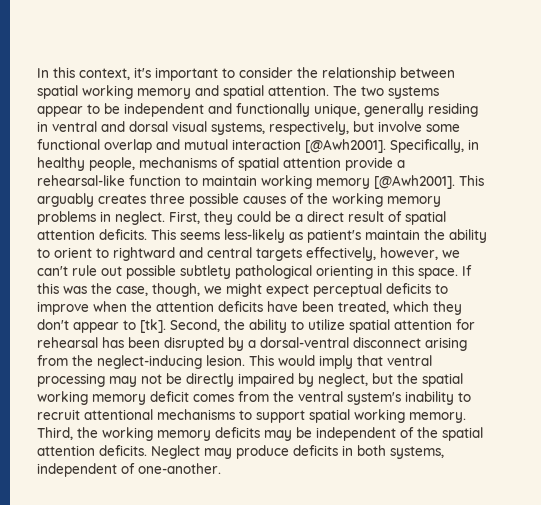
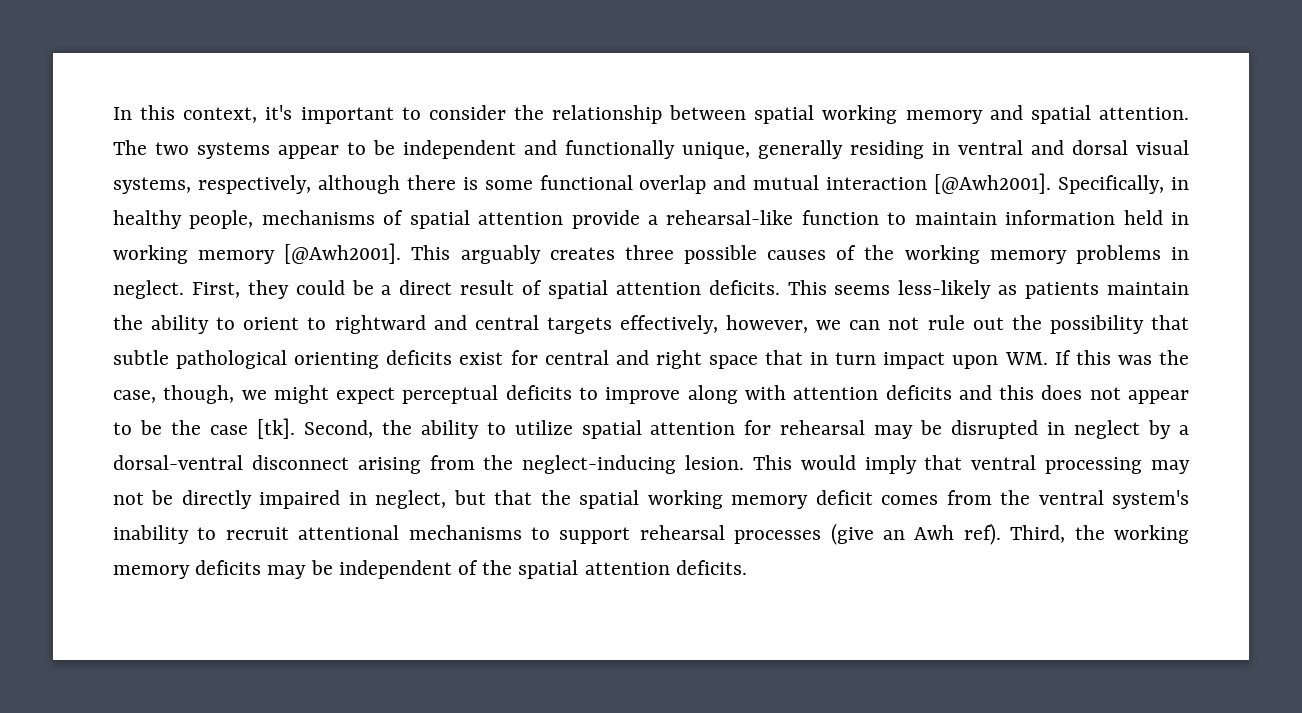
- The two systems appear to be independent and functionally unique, generally residing in ventral and dorsal visual systems, respectively, but involve some functional overlap and mutual interaction [@Awh2001].
+ The two systems appear to be independent and functionally unique, generally residing in ventral and dorsal visual systems, respectively, although there is some functional overlap and mutual interaction [@Awh2001].
- Specifically, in healthy people, mechanisms of spatial attention provide a rehearsal-like function to maintain working memory [@Awh2001].
+ Specifically, in healthy people, mechanisms of spatial attention provide a rehearsal-like function to maintain information held in working memory [@Awh2001].
- This seems less-likely as patient's maintain the ability to orient to rightward and central targets effectively, however, we can't rule out possible subtlety pathological orienting in this space. If this was the case, though, we might expect perceptual deficits to improve when the attention deficits have been treated, which they don't appear to [tk].
+ This seems less-likely as patients maintain the ability to orient to rightward and central targets effectively, however, we can not rule out the possibility that subtle pathological orienting deficits exist for central and right space that in turn impact upon WM. If this was the case, though, we might expect perceptual deficits to improve along with attention deficits and this does not appear to be the case [tk].
- Second, the ability to utilize spatial attention for rehearsal has been disrupted by a dorsal-ventral disconnect arising from the neglect-inducing lesion.
+ Second, the ability to utilize spatial attention for rehearsal may be disrupted in neglect by a dorsal-ventral disconnect arising from the neglect-inducing lesion.
- This would imply that ventral processing may not be directly impaired by neglect, but the spatial working memory deficit comes from the ventral system's inability to recruit attentional mechanisms to support spatial working memory.
+ This would imply that ventral processing may not be directly impaired in neglect, but that the spatial working memory deficit comes from the ventral system's inability to recruit attentional mechanisms to support rehearsal processes (give an Awh ref).
- Neglect may produce deficits in both systems, independent of one-another.

